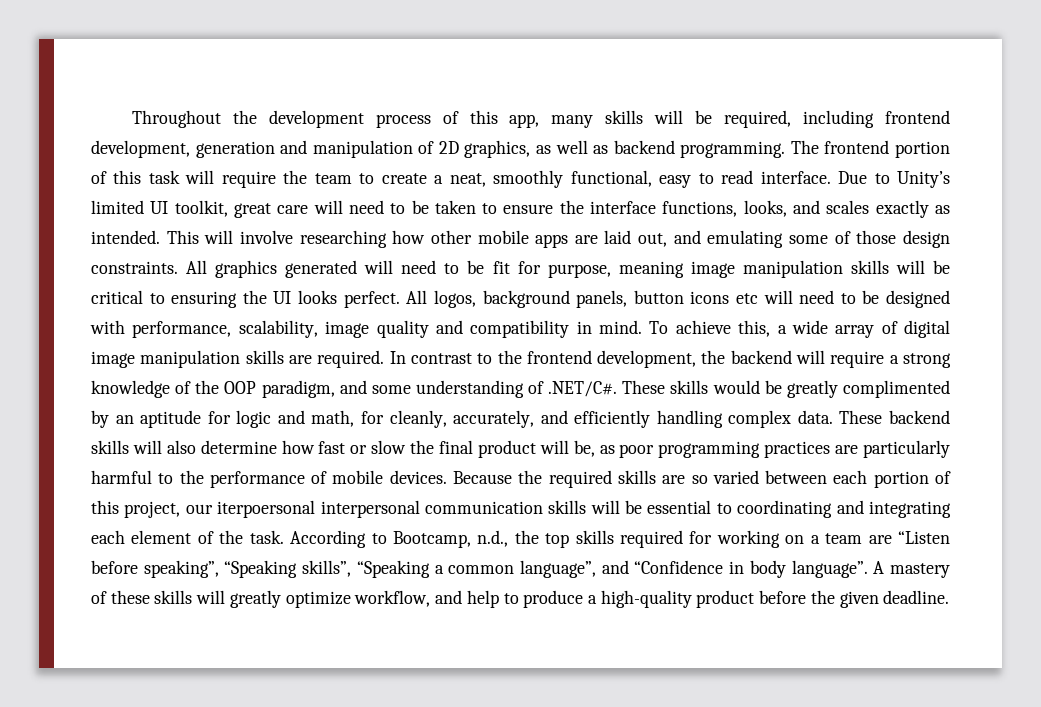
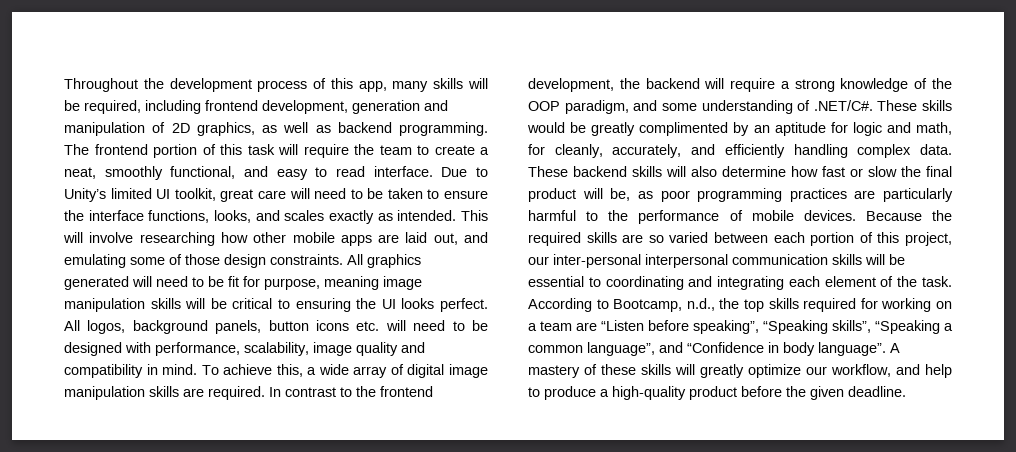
- The frontend portion of this task will require the team to create a neat, smoothly functional, easy to read interface.
+ The frontend portion of this task will require the team to create a neat, smoothly functional, and easy to read interface.
- All logos, background panels, button icons etc will need to be designed with performance, scalability, image quality and compatibility in mind.
+ All logos, background panels, button icons etc. will need to be designed with performance, scalability, image quality and compatibility in mind.
- Because the required skills are so varied between each portion of this project, our iterpoersonal interpersonal communication skills will be essential to coordinating and integrating each element of the task.
+ Because the required skills are so varied between each portion of this project, our inter-personal interpersonal communication skills will be essential to coordinating and integrating each element of the task.
- A mastery of these skills will greatly optimize workflow, and help to produce a high-quality product before the given deadline.
+ A mastery of these skills will greatly optimize our workflow, and help to produce a high-quality product before the given deadline.

